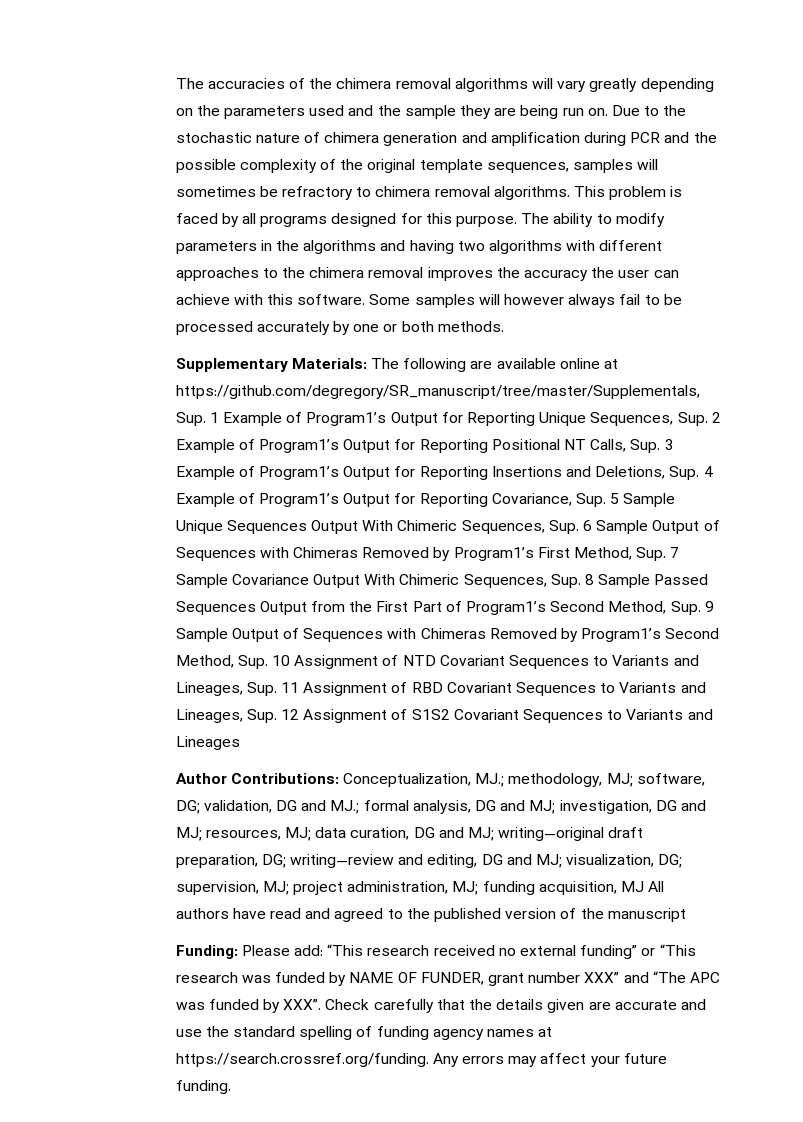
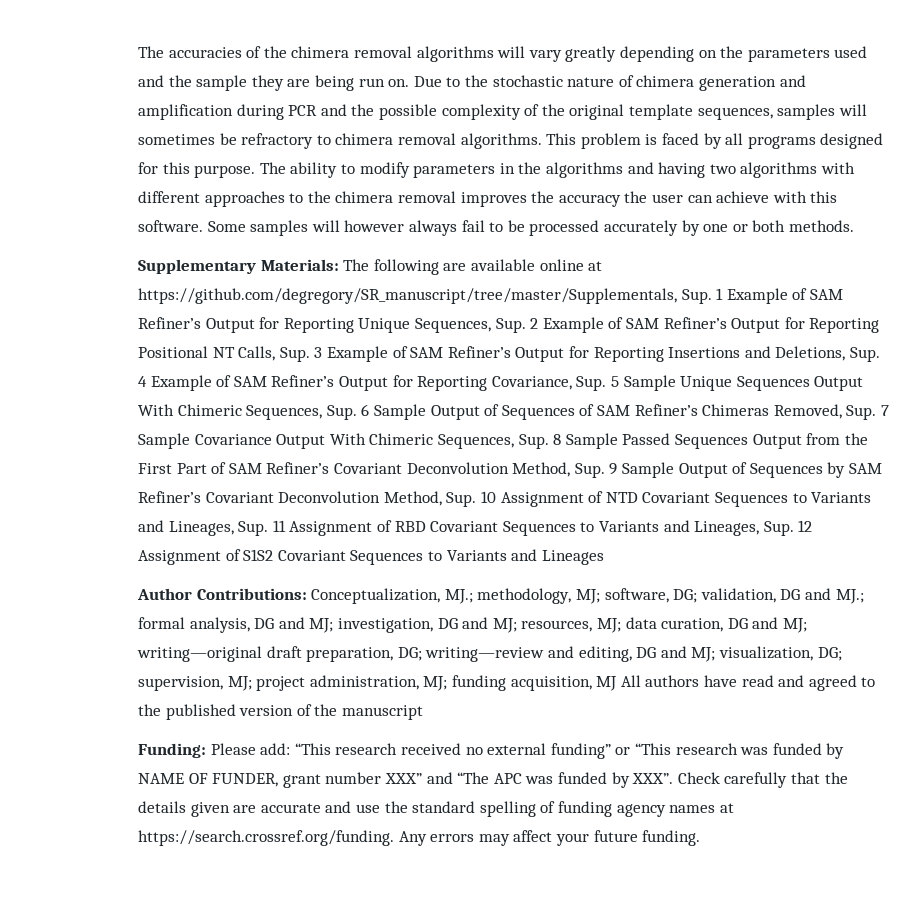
- The following are available online at https://github.com/degregory/SR_manuscript/tree/master/Supplementals, Sup. 1 Example of Program1’s Output for Reporting Unique Sequences, Sup. 2 Example of Program1’s Output for Reporting Positional NT Calls, Sup. 3 Example of Program1’s Output for Reporting Insertions and Deletions, Sup. 4 Example of Program1’s Output for Reporting Covariance, Sup. 5 Sample Unique Sequences Output With Chimeric Sequences, Sup. 6 Sample Output of Sequences with Chimeras Removed by Program1’s First Method, Sup. 7 Sample Covariance Output With Chimeric Sequences, Sup. 8 Sample Passed Sequences Output from the First Part of Program1’s Second Method, Sup. 9 Sample Output of Sequences with Chimeras Removed by Program1’s Second Method, Sup. 10 Assignment of NTD Covariant Sequences to Variants and Lineages, Sup. 11 Assignment of RBD Covariant Sequences to Variants and Lineages, Sup. 12 Assignment of S1S2 Covariant Sequences to Variants and Lineages
+ The following are available online at https://github.com/degregory/SR_manuscript/tree/master/Supplementals, Sup. 1 Example of SAM Refiner’s Output for Reporting Unique Sequences, Sup. 2 Example of SAM Refiner’s Output for Reporting Positional NT Calls, Sup. 3 Example of SAM Refiner’s Output for Reporting Insertions and Deletions, Sup. 4 Example of SAM Refiner’s Output for Reporting Covariance, Sup. 5 Sample Unique Sequences Output With Chimeric Sequences, Sup. 6 Sample Output of Sequences of SAM Refiner’s Chimeras Removed, Sup. 7 Sample Covariance Output With Chimeric Sequences, Sup. 8 Sample Passed Sequences Output from the First Part of SAM Refiner’s Covariant Deconvolution Method, Sup. 9 Sample Output of Sequences by SAM Refiner’s Covariant Deconvolution Method, Sup. 10 Assignment of NTD Covariant Sequences to Variants and Lineages, Sup. 11 Assignment of RBD Covariant Sequences to Variants and Lineages, Sup. 12 Assignment of S1S2 Covariant Sequences to Variants and Lineages

